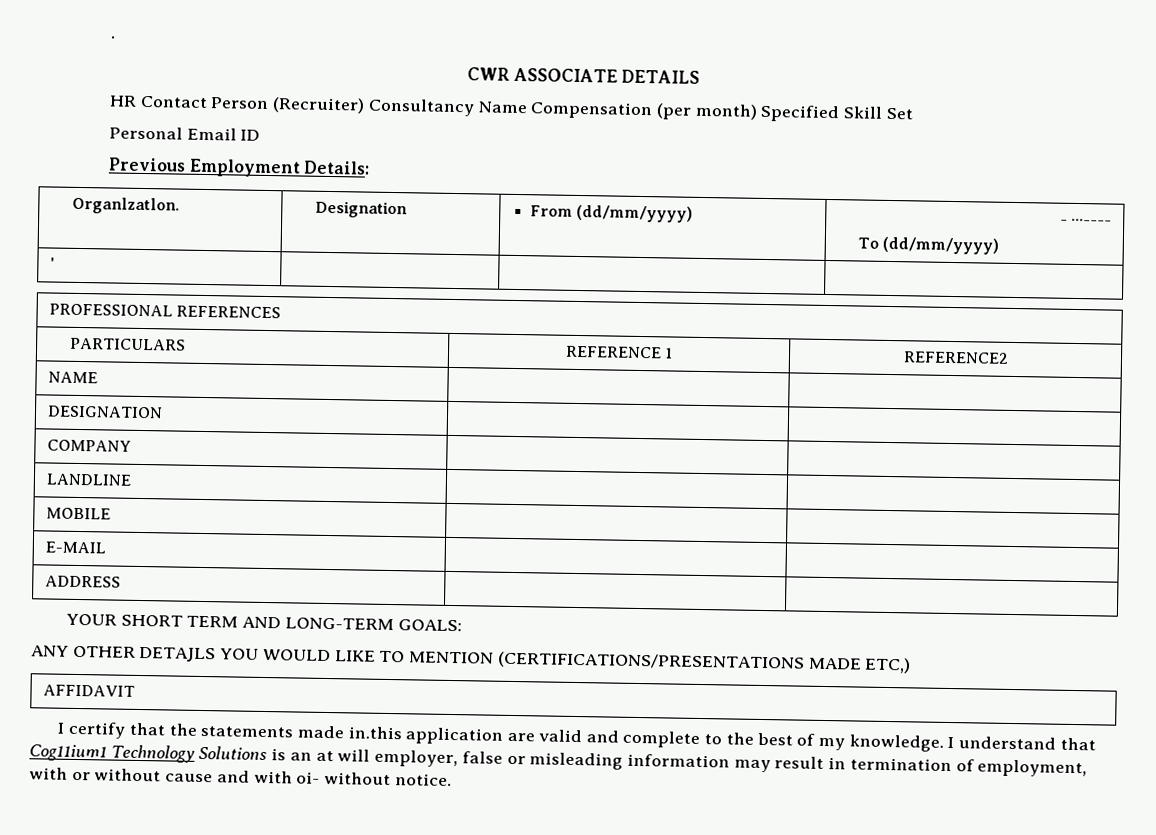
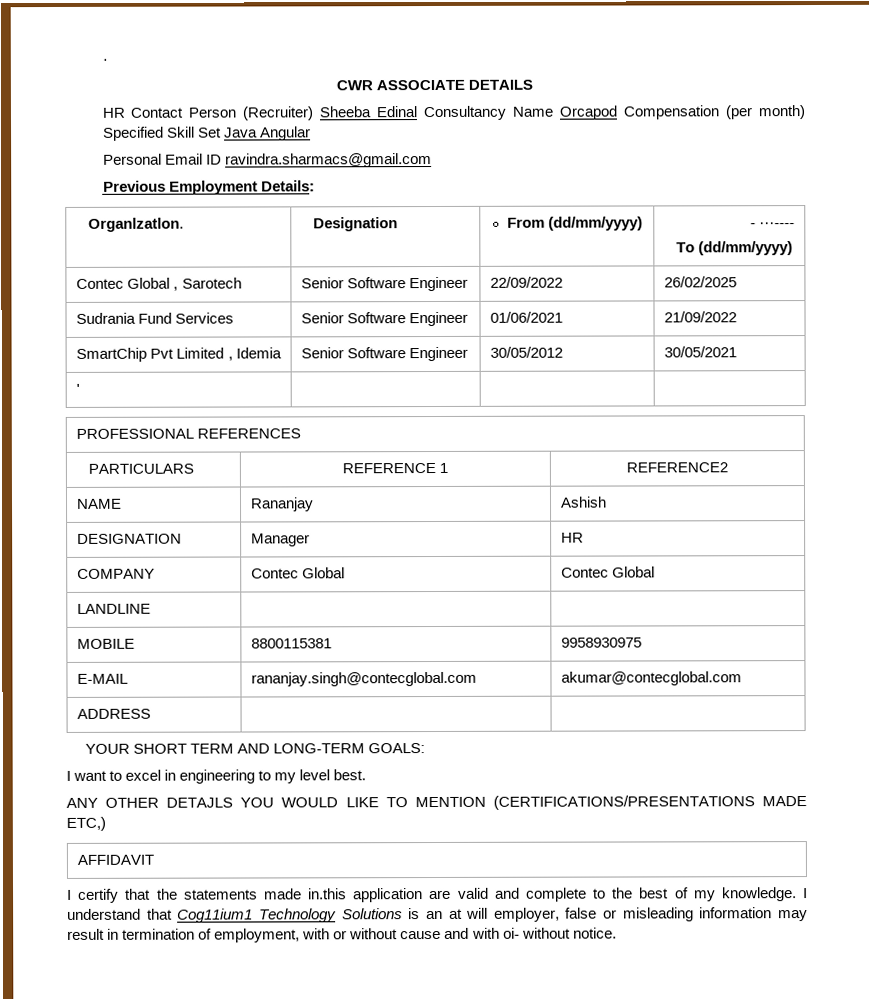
- HR Contact Person (Recruiter) Consultancy Name Compensation (per month) Specified Skill Set
+ HR Contact Person (Recruiter) Sheeba Edinal Consultancy Name Orcapod Compensation (per month) Specified Skill Set Java Angular
- Personal Email ID
+ Personal Email ID ravindra.sharmacs@gmail.com
+ Contec Global , Sarotech | Senior Software Engineer | 22/09/2022 | 26/02/2025
+ Sudrania Fund Services | Senior Software Engineer | 01/06/2021 | 21/09/2022
+ SmartChip Pvt Limited , Idemia | Senior Software Engineer | 30/05/2012 | 30/05/2021
- NAME | |
+ NAME | Rananjay | Ashish
- DESIGNATION | |
+ DESIGNATION | Manager | HR
- COMPANY | |
+ COMPANY | Contec Global | Contec Global
- MOBILE | |
+ MOBILE | 8800115381 | 9958930975
- E-MAIL | |
+ E-MAIL | rananjay.singh@contecglobal.com | akumar@contecglobal.com
+ I want to excel in engineering to my level best.

